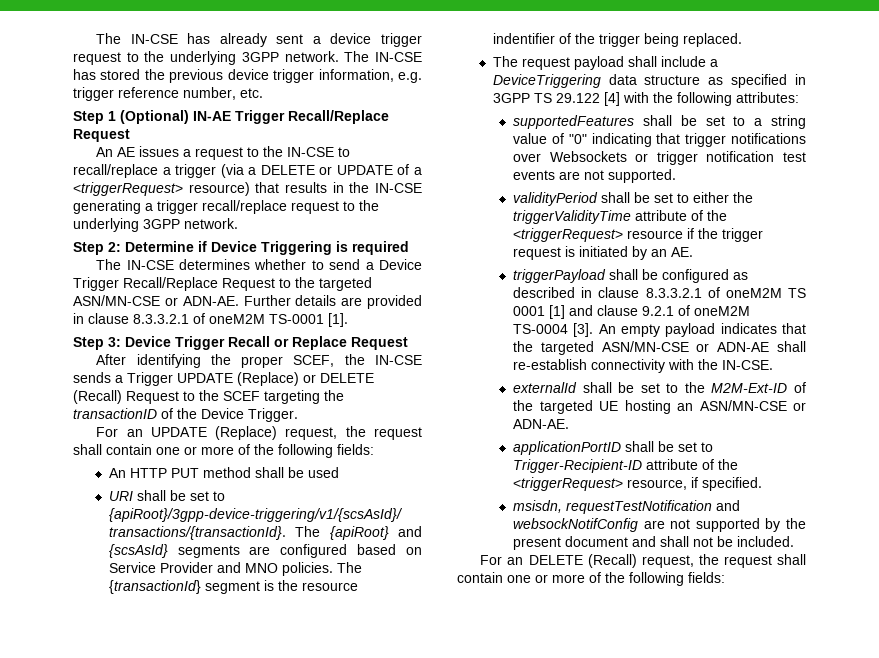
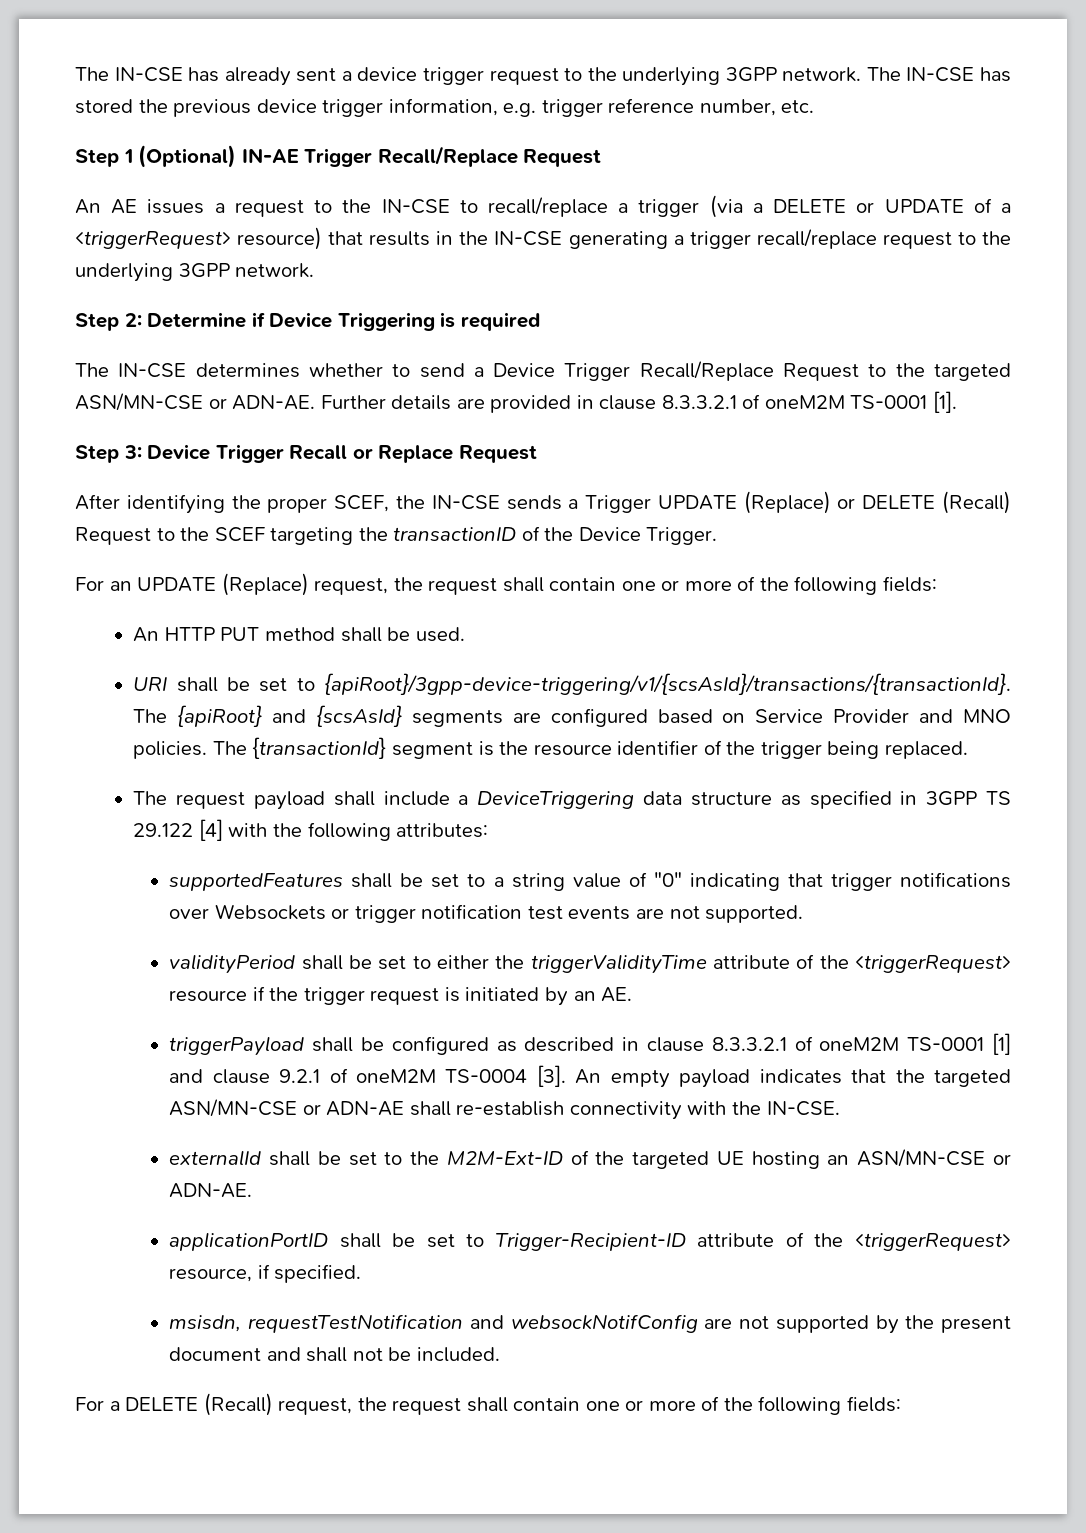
- An HTTP PUT method shall be used
+ An HTTP PUT method shall be used.
- The {transactionId} segment is the resource indentifier of the trigger being replaced.
+ The {transactionId} segment is the resource identifier of the trigger being replaced.
- triggerPayload shall be configured as described in clause 8.3.3.2.1 of oneM2M TS 0001 [1] and clause 9.2.1 of oneM2M TS-0004 [3].
+ triggerPayload shall be configured as described in clause 8.3.3.2.1 of oneM2M TS-0001 [1] and clause 9.2.1 of oneM2M TS-0004 [3].
- For an DELETE (Recall) request, the request shall contain one or more of the following fields:
+ For a DELETE (Recall) request, the request shall contain one or more of the following fields:

